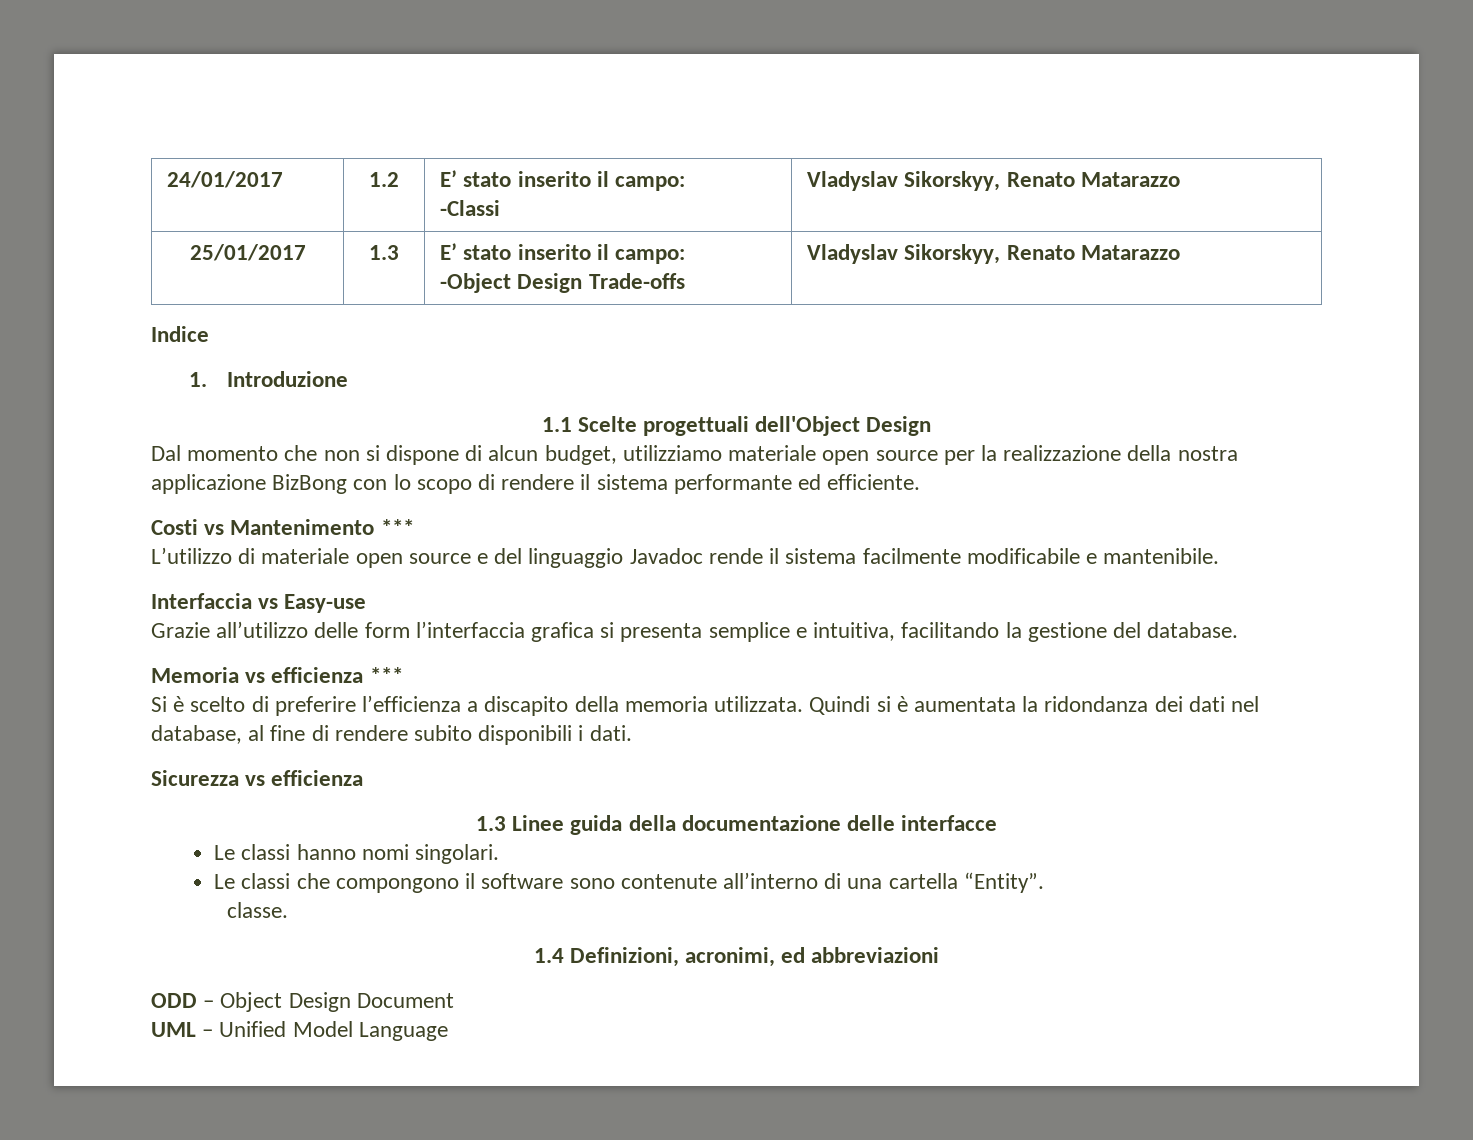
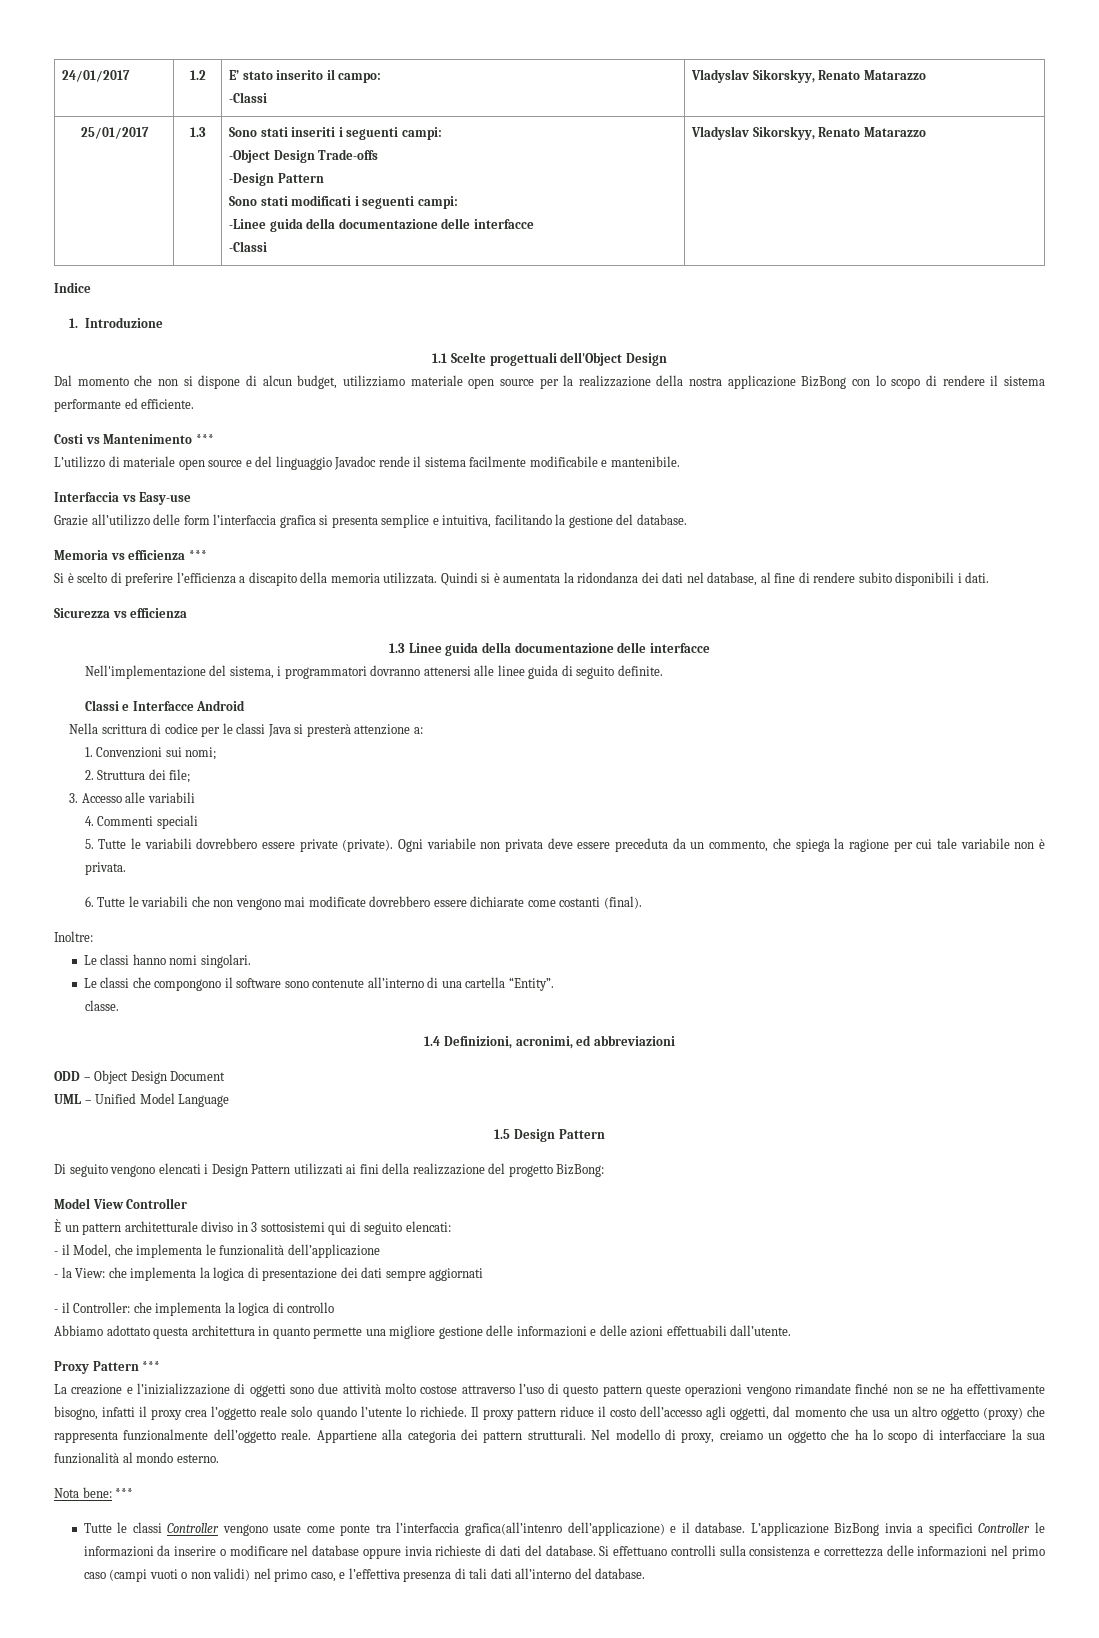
- 25/01/2017 | 1.3 | E’ stato inserito il campo:
- -Object Design Trade-offs | Vladyslav Sikorskyy, Renato Matarazzo
+ 25/01/2017 | 1.3 | Sono stati inseriti i seguenti campi:
+ -Object Design Trade-offs
+ -Design Pattern
+ Sono stati modificati i seguenti campi:
+ -Linee guida della documentazione delle interfacce
+ -Classi | Vladyslav Sikorskyy, Renato Matarazzo
+ Nell'implementazione del sistema, i programmatori dovranno attenersi alle linee guida di seguito definite.
+ Classi e Interfacce Android
+ Nella scrittura di codice per le classi Java si presterà attenzione a:
+ 1. Convenzioni sui nomi;
+ 2. Struttura dei file;
+ 3. Accesso alle variabili
+ 4. Commenti speciali
+ 5. Tutte le variabili dovrebbero essere private (private). Ogni variabile non privata deve essere preceduta da un commento, che spiega la ragione per cui tale variabile non è privata.
+ 6. Tutte le variabili che non vengono mai modificate dovrebbero essere dichiarate come costanti (final).
+ Inoltre:
+ 1.5 Design Pattern
+ Di seguito vengono elencati i Design Pattern utilizzati ai fini della realizzazione del progetto BizBong:
+ Model View Controller
+ È un pattern architetturale diviso in 3 sottosistemi qui di seguito elencati:
+ - il Model, che implementa le funzionalità dell’applicazione
+ - la View: che implementa la logica di presentazione dei dati sempre aggiornati
+ - il Controller: che implementa la logica di controllo
+ Abbiamo adottato questa architettura in quanto permette una migliore gestione delle informazioni e delle azioni effettuabili dall’utente.
+ Proxy Pattern ***
+ La creazione e l’inizializzazione di oggetti sono due attività molto costose attraverso l’uso di questo pattern queste operazioni vengono rimandate finché non se ne ha effettivamente bisogno, infatti il proxy crea l’oggetto reale solo quando l’utente lo richiede. Il proxy pattern riduce il costo dell’accesso agli oggetti, dal momento che usa un altro oggetto (proxy) che rappresenta funzionalmente dell’oggetto reale. Appartiene alla categoria dei pattern strutturali. Nel modello di proxy, creiamo un oggetto che ha lo scopo di interfacciare la sua funzionalità al mondo esterno.
+ Nota bene: ***
+ Tutte le classi Controller vengono usate come ponte tra l’interfaccia grafica(all’intenro dell’applicazione) e il database. L’applicazione BizBong invia a specifici Controller le informazioni da inserire o modificare nel database oppure invia richieste di dati del database. Si effettuano controlli sulla consistenza e correttezza delle informazioni nel primo caso (campi vuoti o non validi) nel primo caso, e l’effettiva presenza di tali dati all’interno del database.

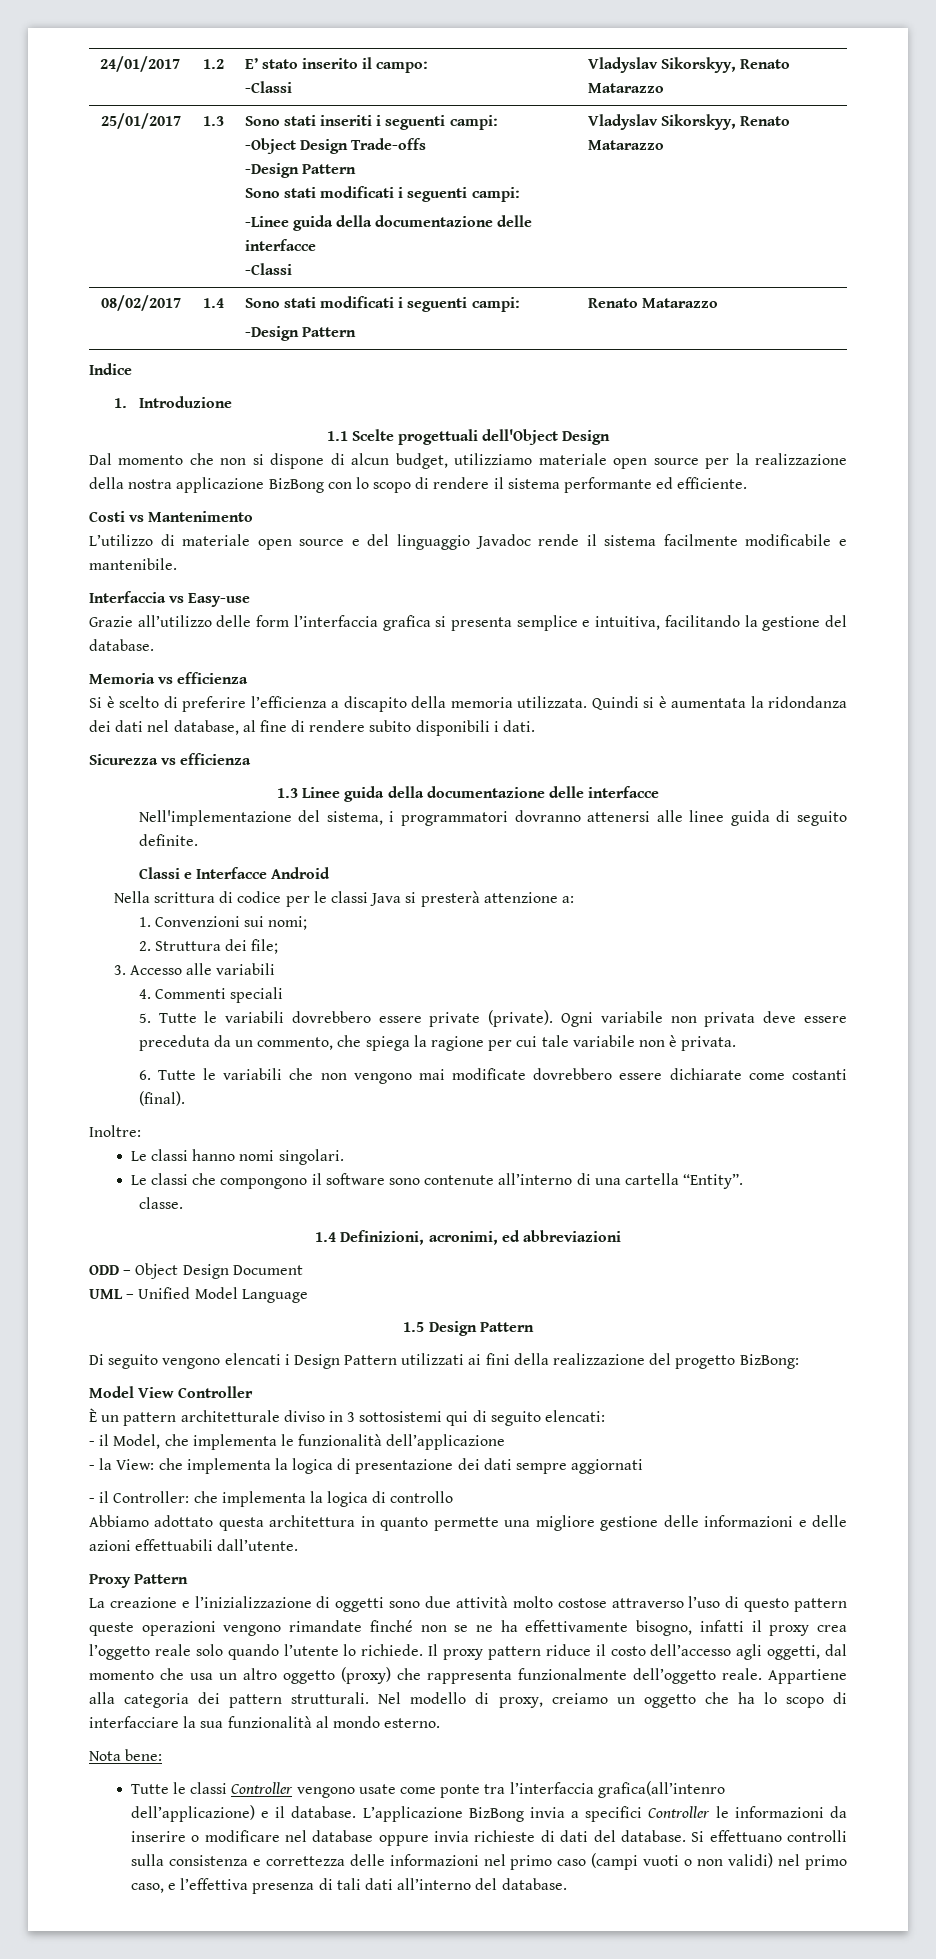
+ 08/02/2017 | 1.4 | Sono stati modificati i seguenti campi:
+ -Design Pattern | Renato Matarazzo
- Costi vs Mantenimento ***
+ Costi vs Mantenimento
- Memoria vs efficienza ***
+ Memoria vs efficienza
- Proxy Pattern ***
+ Proxy Pattern
- Nota bene: ***
+ Nota bene:

